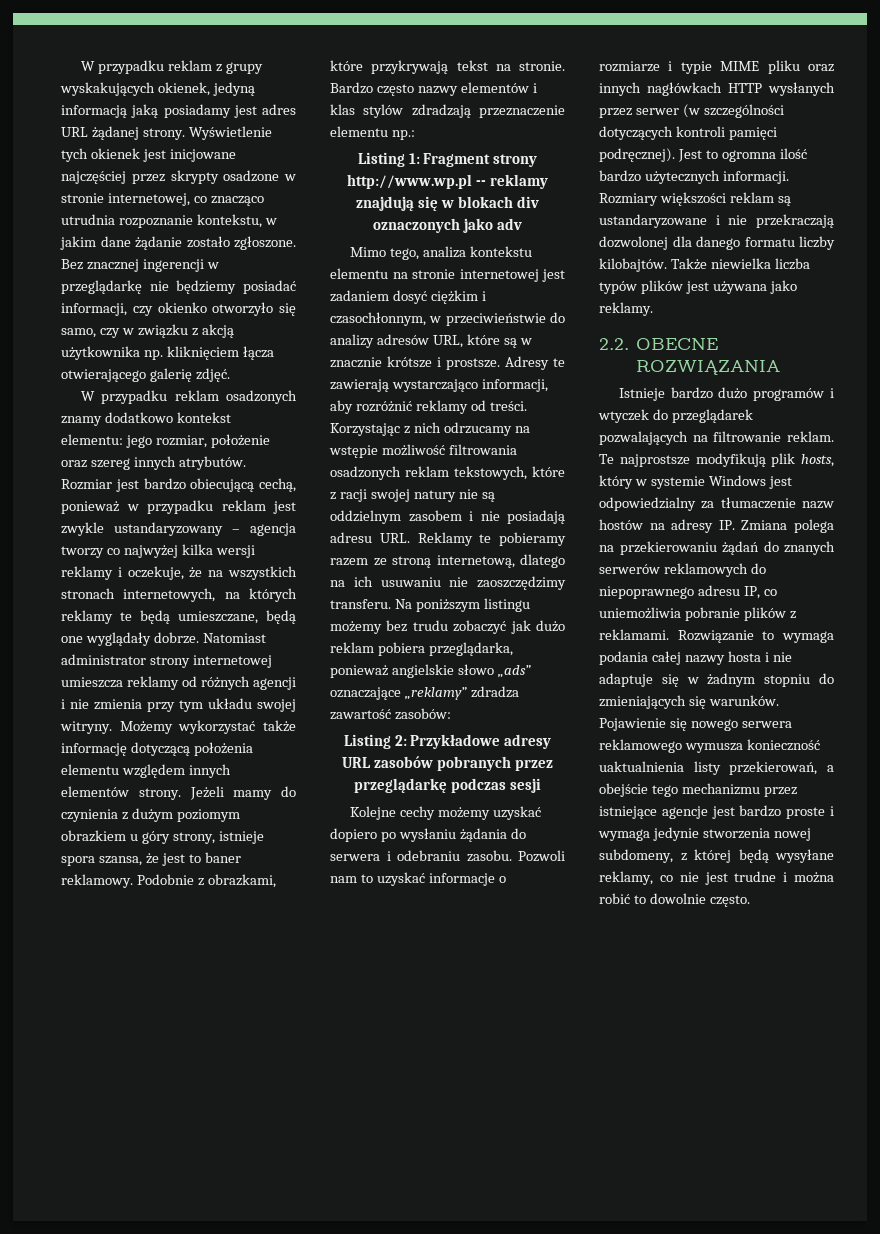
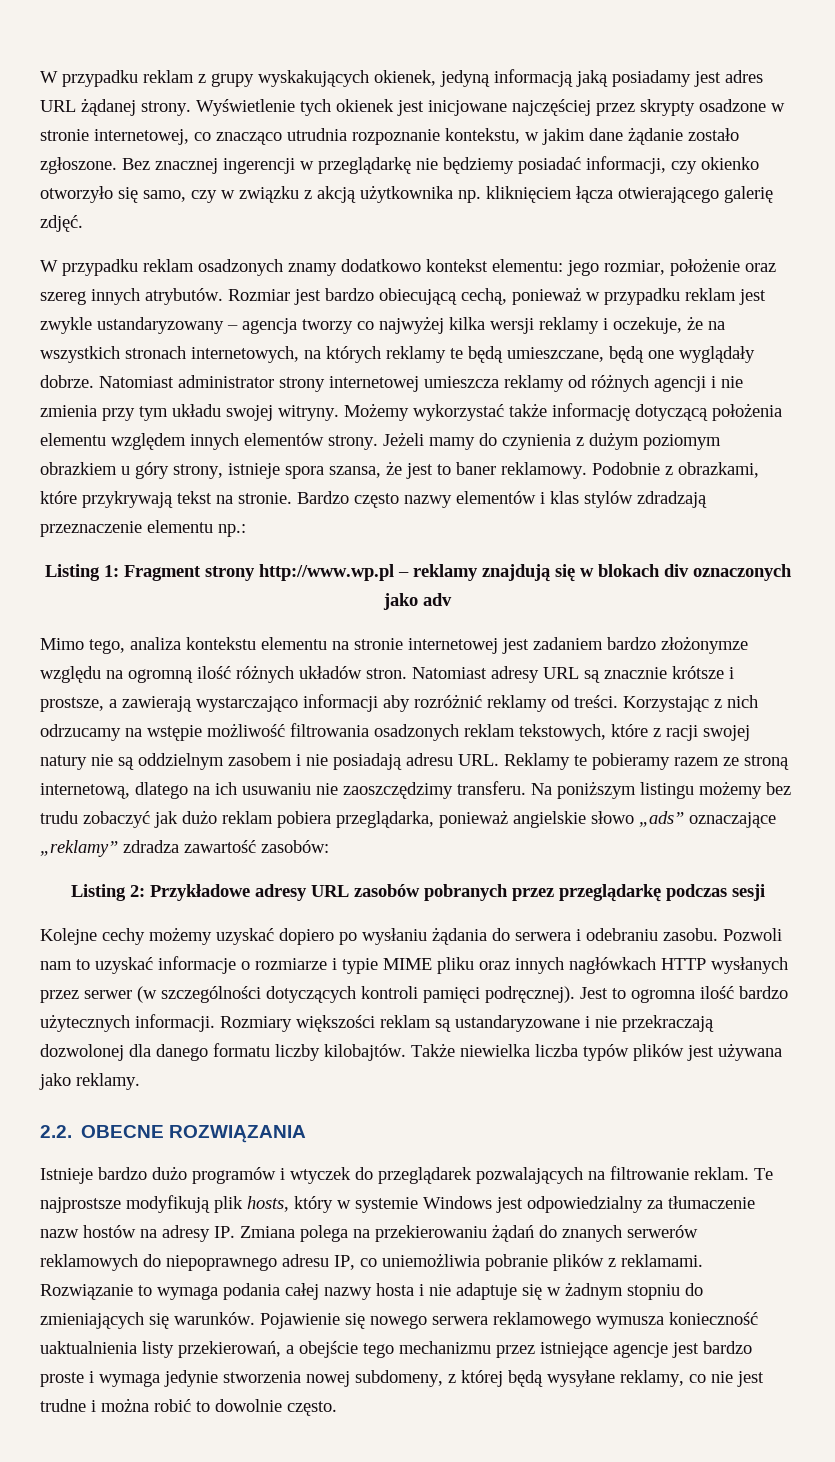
- Listing 1: Fragment strony http://www.wp.pl -- reklamy znajdują się w blokach div oznaczonych jako adv
+ Listing 1: Fragment strony http://www.wp.pl – reklamy znajdują się w blokach div oznaczonych jako adv
- Mimo tego, analiza kontekstu elementu na stronie internetowej jest zadaniem dosyć ciężkim i czasochłonnym, w przeciwieństwie do analizy adresów URL, które są w znacznie krótsze i prostsze. Adresy te zawierają wystarczająco informacji, aby rozróżnić reklamy od treści.
+ Mimo tego, analiza kontekstu elementu na stronie internetowej jest zadaniem bardzo złożonymze względu na ogromną ilość różnych układów stron. Natomiast adresy URL są znacznie krótsze i prostsze, a zawierają wystarczająco informacji aby rozróżnić reklamy od treści.

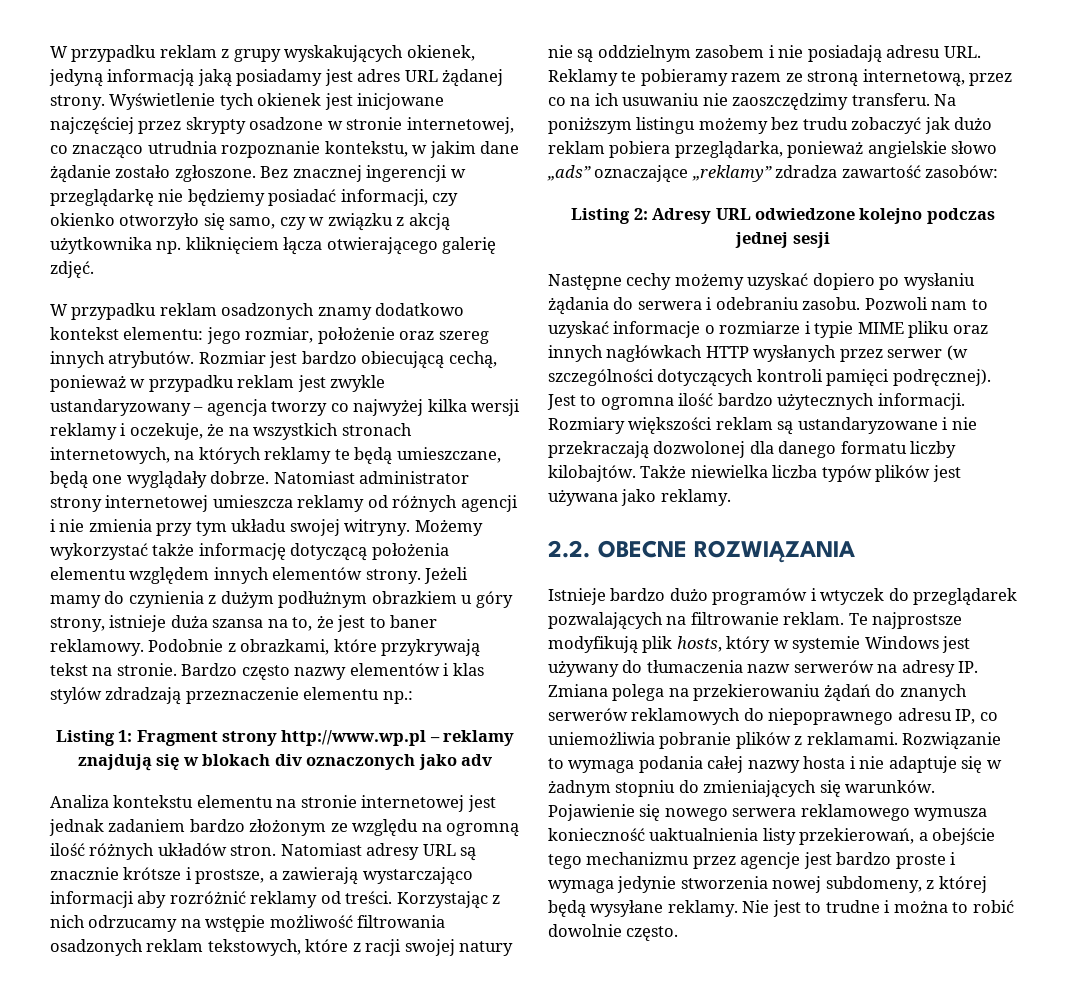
- Jeżeli mamy do czynienia z dużym poziomym obrazkiem u góry strony, istnieje spora szansa, że jest to baner reklamowy.
+ Jeżeli mamy do czynienia z dużym podłużnym obrazkiem u góry strony, istnieje duża szansa na to, że jest to baner reklamowy.
- Mimo tego, analiza kontekstu elementu na stronie internetowej jest zadaniem bardzo złożonymze względu na ogromną ilość różnych układów stron.
+ Analiza kontekstu elementu na stronie internetowej jest jednak zadaniem bardzo złożonym ze względu na ogromną ilość różnych układów stron.
- Korzystając z nich odrzucamy na wstępie możliwość filtrowania osadzonych reklam tekstowych, które z racji swojej natury nie są oddzielnym zasobem i nie posiadają adresu URL. Reklamy te pobieramy razem ze stroną internetową, dlatego na ich usuwaniu nie zaoszczędzimy transferu.
+ Korzystając z nich odrzucamy na wstępie możliwość filtrowania osadzonych reklam tekstowych, które z racji swojej natury nie są oddzielnym zasobem i nie posiadają adresu URL. Reklamy te pobieramy razem ze stroną internetową, przez co na ich usuwaniu nie zaoszczędzimy transferu.
- Listing 2: Przykładowe adresy URL zasobów pobranych przez przeglądarkę podczas sesji
+ Listing 2: Adresy URL odwiedzone kolejno podczas jednej sesji
- Kolejne cechy możemy uzyskać dopiero po wysłaniu żądania do serwera i odebraniu zasobu.
+ Następne cechy możemy uzyskać dopiero po wysłaniu żądania do serwera i odebraniu zasobu.
- Te najprostsze modyfikują plik hosts, który w systemie Windows jest odpowiedzialny za tłumaczenie nazw hostów na adresy IP. Zmiana polega na przekierowaniu żądań do znanych serwerów reklamowych do niepoprawnego adresu IP, co uniemożliwia pobranie plików z reklamami.
+ Te najprostsze modyfikują plik hosts, który w systemie Windows jest używany do tłumaczenia nazw serwerów na adresy IP. Zmiana polega na przekierowaniu żądań do znanych serwerów reklamowych do niepoprawnego adresu IP, co uniemożliwia pobranie plików z reklamami.
- Pojawienie się nowego serwera reklamowego wymusza konieczność uaktualnienia listy przekierowań, a obejście tego mechanizmu przez istniejące agencje jest bardzo proste i wymaga jedynie stworzenia nowej subdomeny, z której będą wysyłane reklamy, co nie jest trudne i można robić to dowolnie często.
+ Pojawienie się nowego serwera reklamowego wymusza konieczność uaktualnienia listy przekierowań, a obejście tego mechanizmu przez agencje jest bardzo proste i wymaga jedynie stworzenia nowej subdomeny, z której będą wysyłane reklamy. Nie jest to trudne i można to robić dowolnie często.

